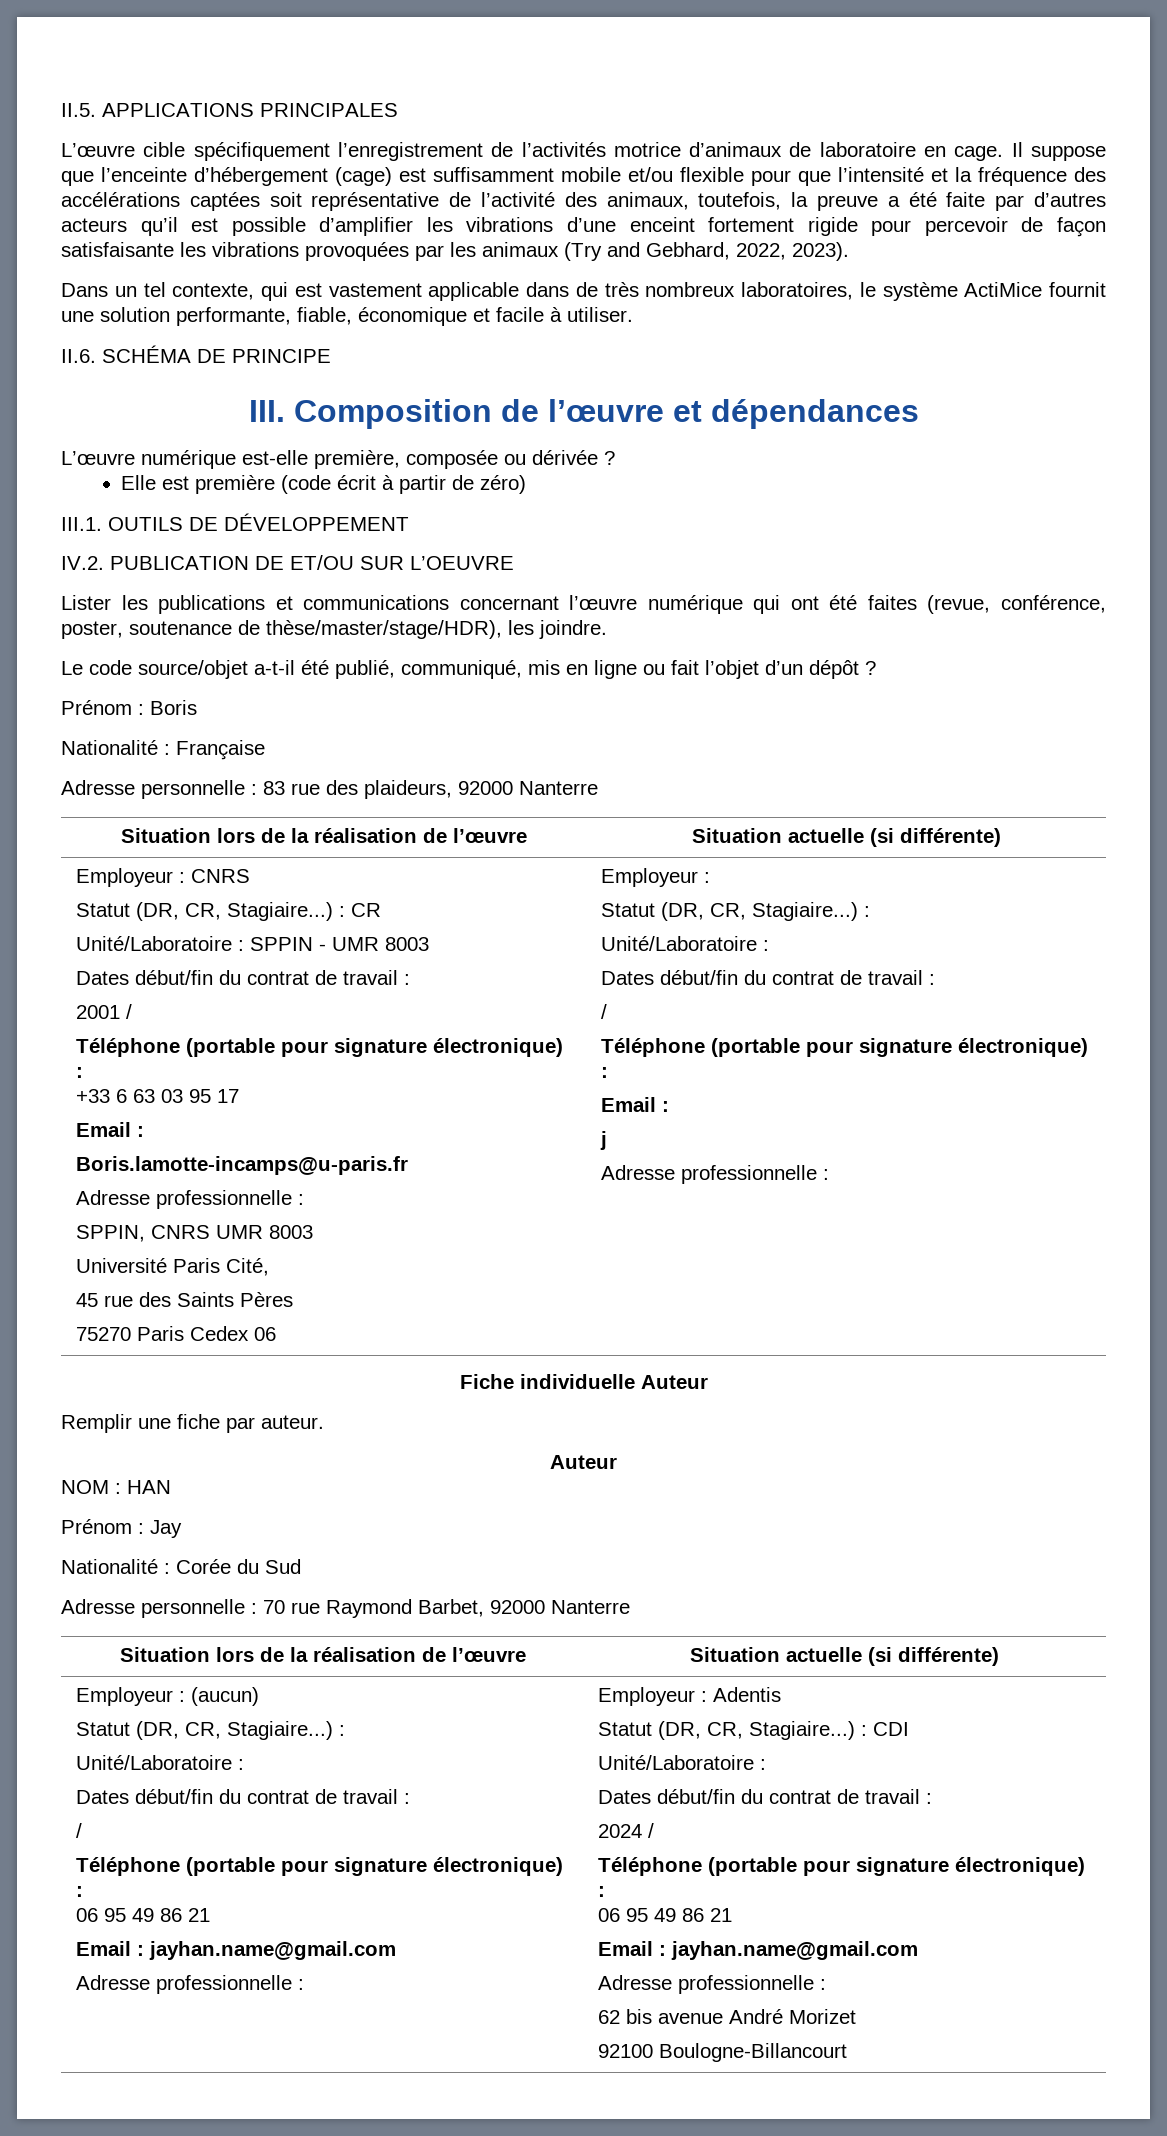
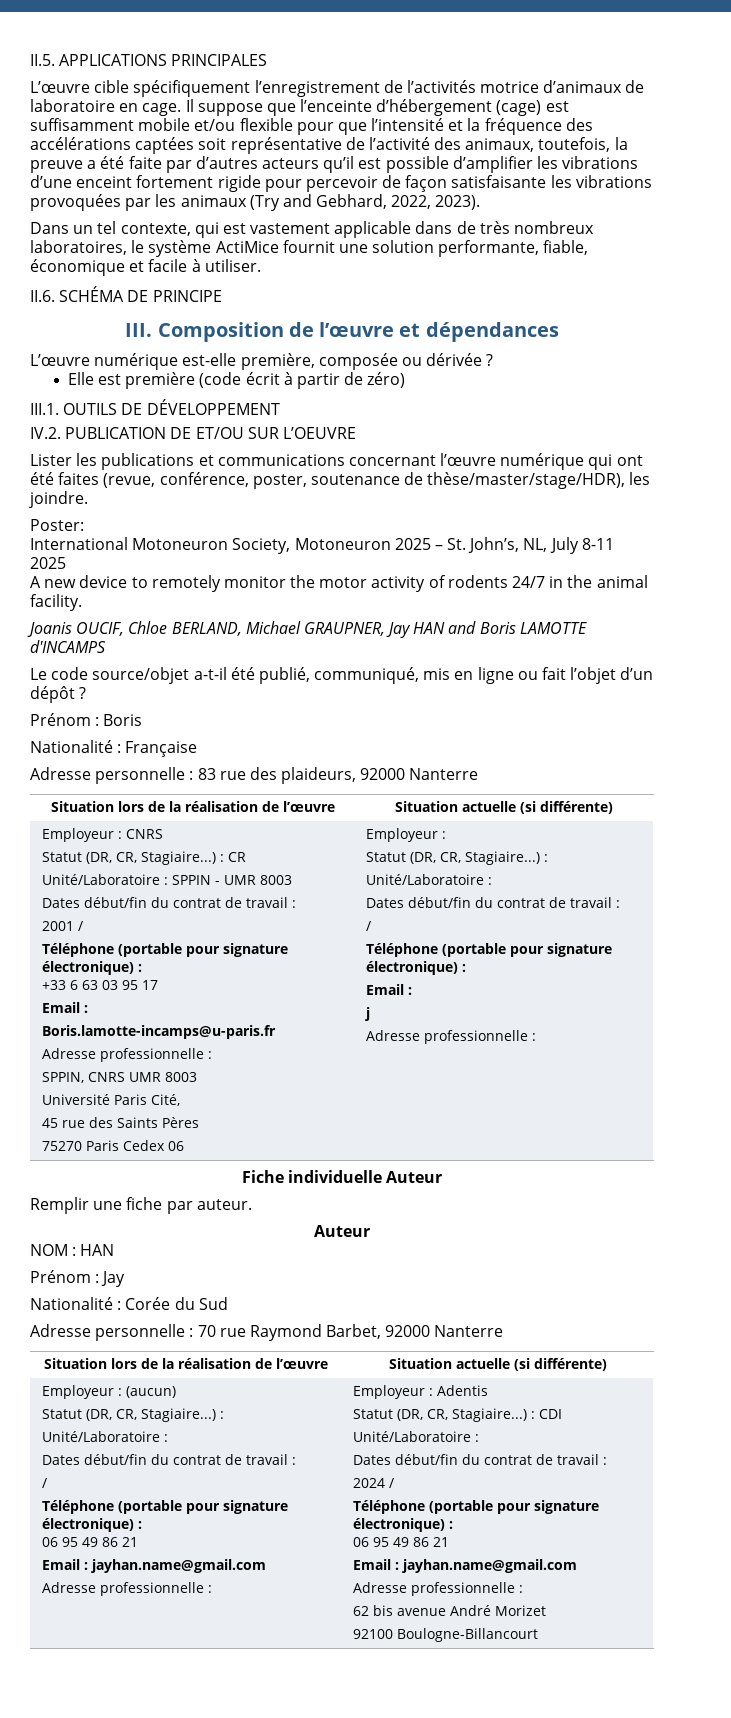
+ Poster:
+ International Motoneuron Society, Motoneuron 2025 – St. John’s, NL, July 8-11 2025
+ A new device to remotely monitor the motor activity of rodents 24/7 in the animal facility.
+ Joanis OUCIF, Chloe BERLAND, Michael GRAUPNER, Jay HAN and Boris LAMOTTE d'INCAMPS

